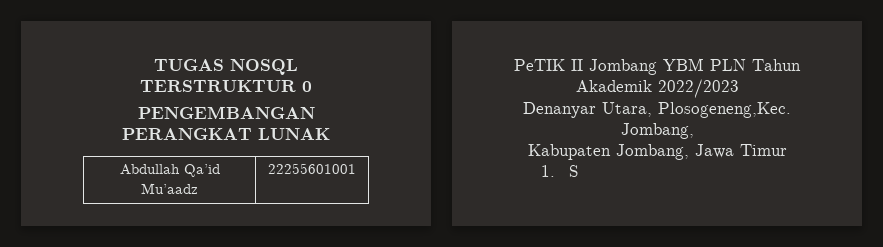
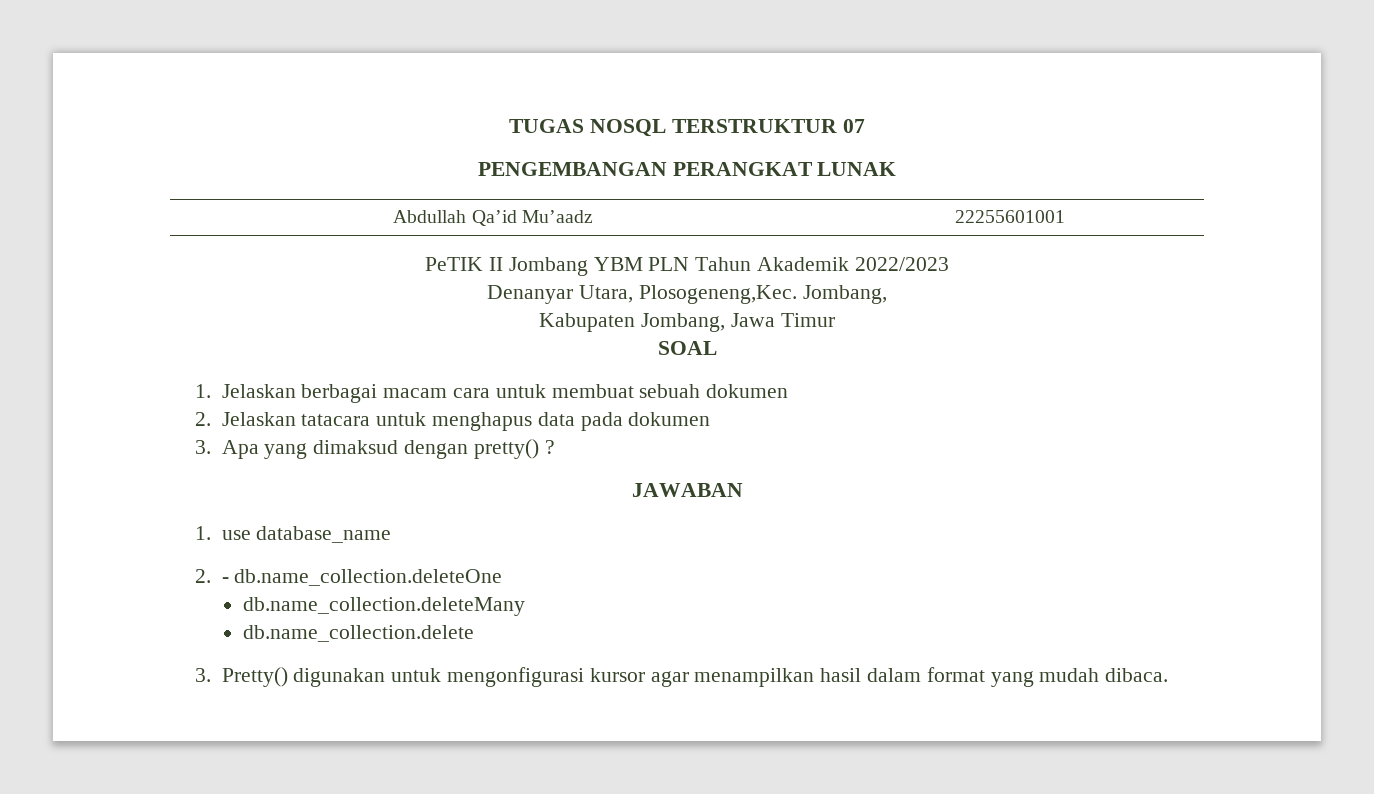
- TUGAS NOSQL TERSTRUKTUR 0
+ TUGAS NOSQL TERSTRUKTUR 07
- 1. S
+ SOAL
+ 1. Jelaskan berbagai macam cara untuk membuat sebuah dokumen
+ 2. Jelaskan tatacara untuk menghapus data pada dokumen
+ 3. Apa yang dimaksud dengan pretty() ?
+ JAWABAN
+ 1. use database_name
+ 2. - db.name_collection.deleteOne
+ db.name_collection.deleteMany
+ db.name_collection.delete
+ 3. Pretty() digunakan untuk mengonfigurasi kursor agar menampilkan hasil dalam format yang mudah dibaca.

